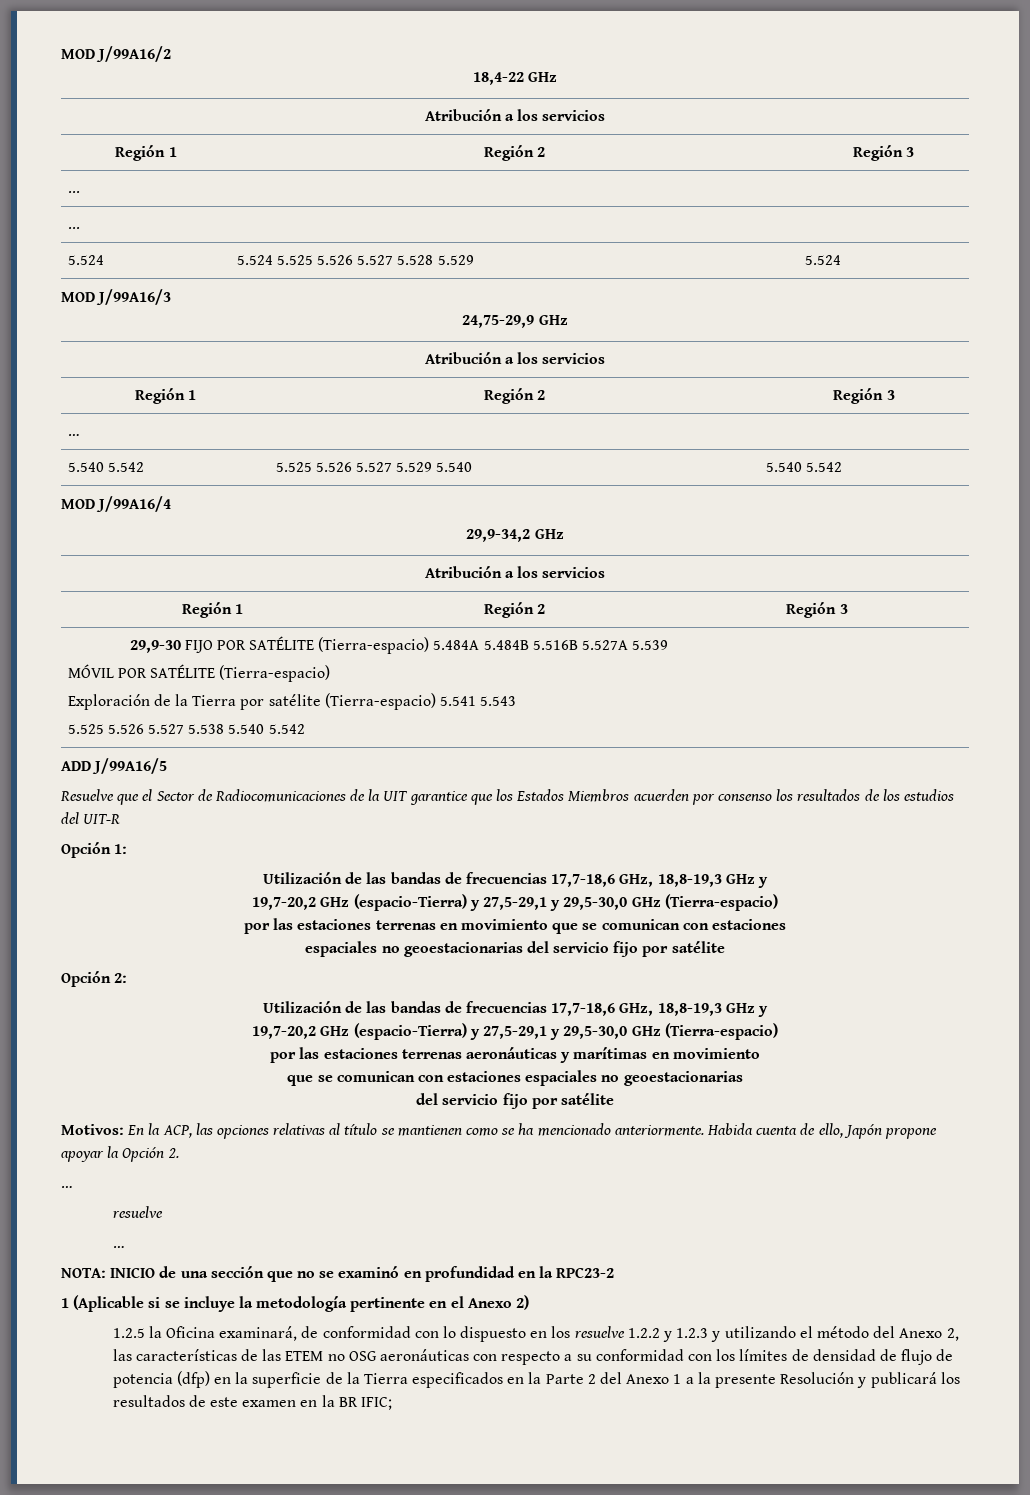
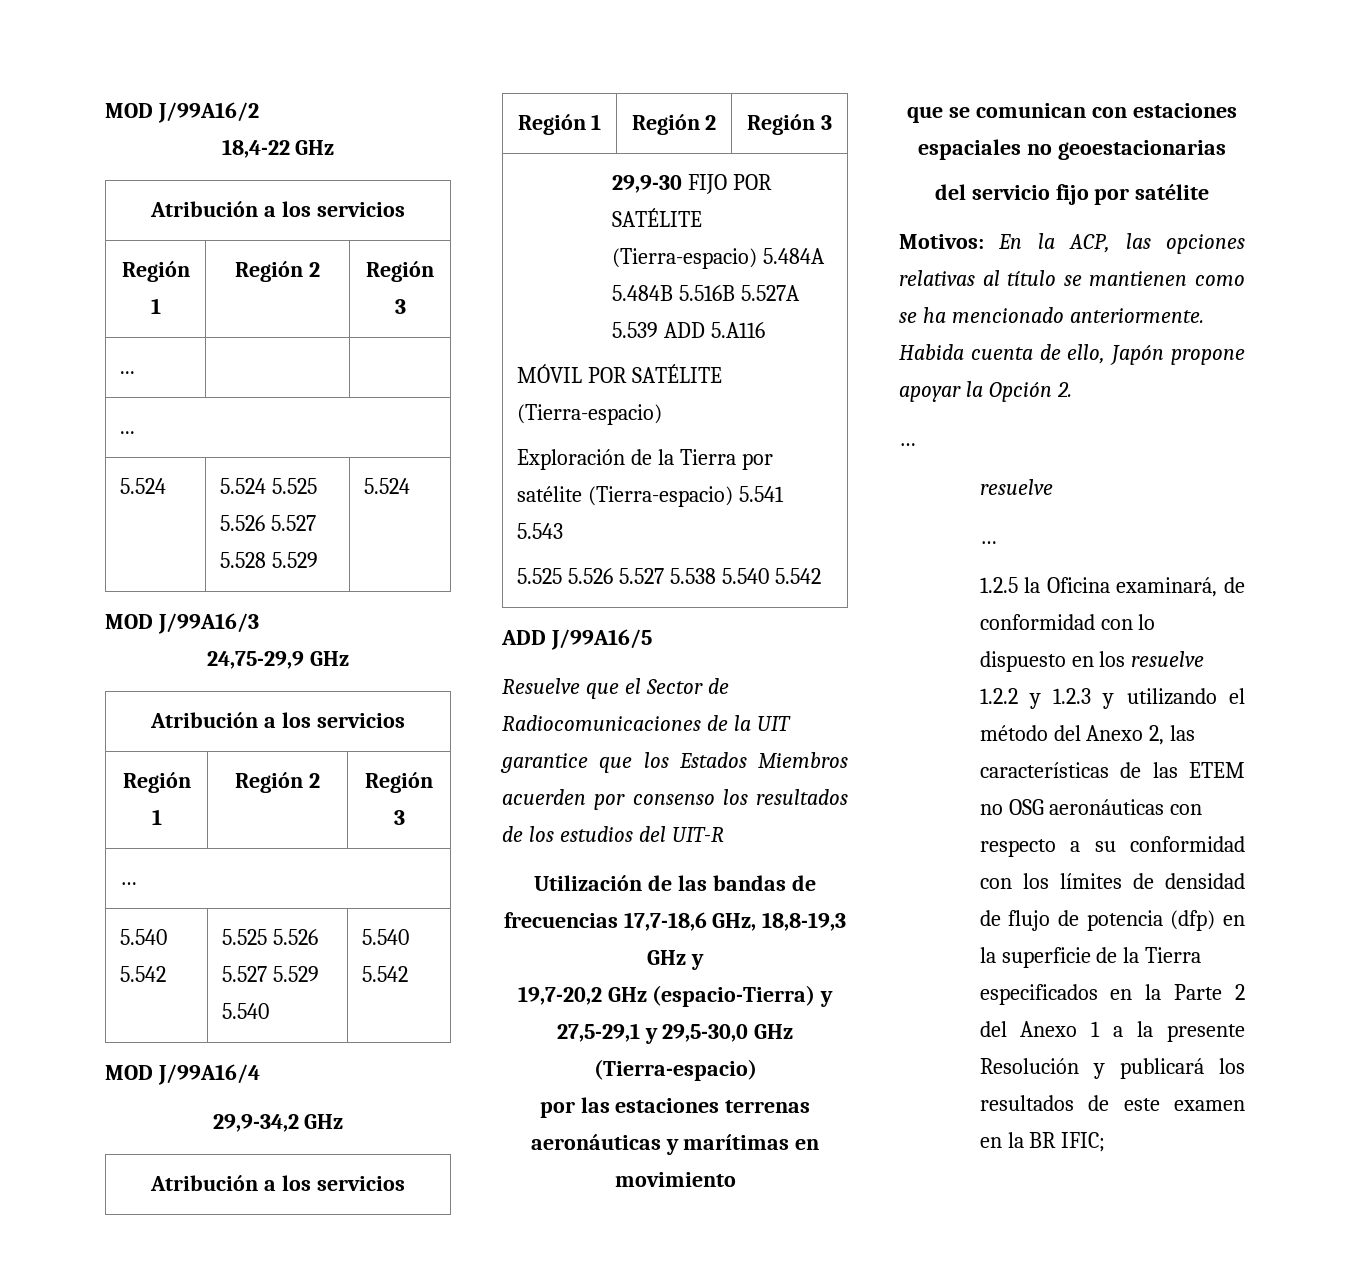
- 29,9-30 FIJO POR SATÉLITE (Tierra-espacio) 5.484A 5.484B 5.516B 5.527A 5.539
+ 29,9-30 FIJO POR SATÉLITE (Tierra-espacio) 5.484A 5.484B 5.516B 5.527A 5.539 ADD 5.A116
- Opción 1:
- Utilización de las bandas de frecuencias 17,7-18,6 GHz, 18,8-19,3 GHz y
- 19,7-20,2 GHz (espacio-Tierra) y 27,5-29,1 y 29,5-30,0 GHz (Tierra-espacio)
- por las estaciones terrenas en movimiento que se comunican con estaciones
- espaciales no geoestacionarias del servicio fijo por satélite
- Opción 2:
- NOTA: INICIO de una sección que no se examinó en profundidad en la RPC23-2
- 1 (Aplicable si se incluye la metodología pertinente en el Anexo 2)

